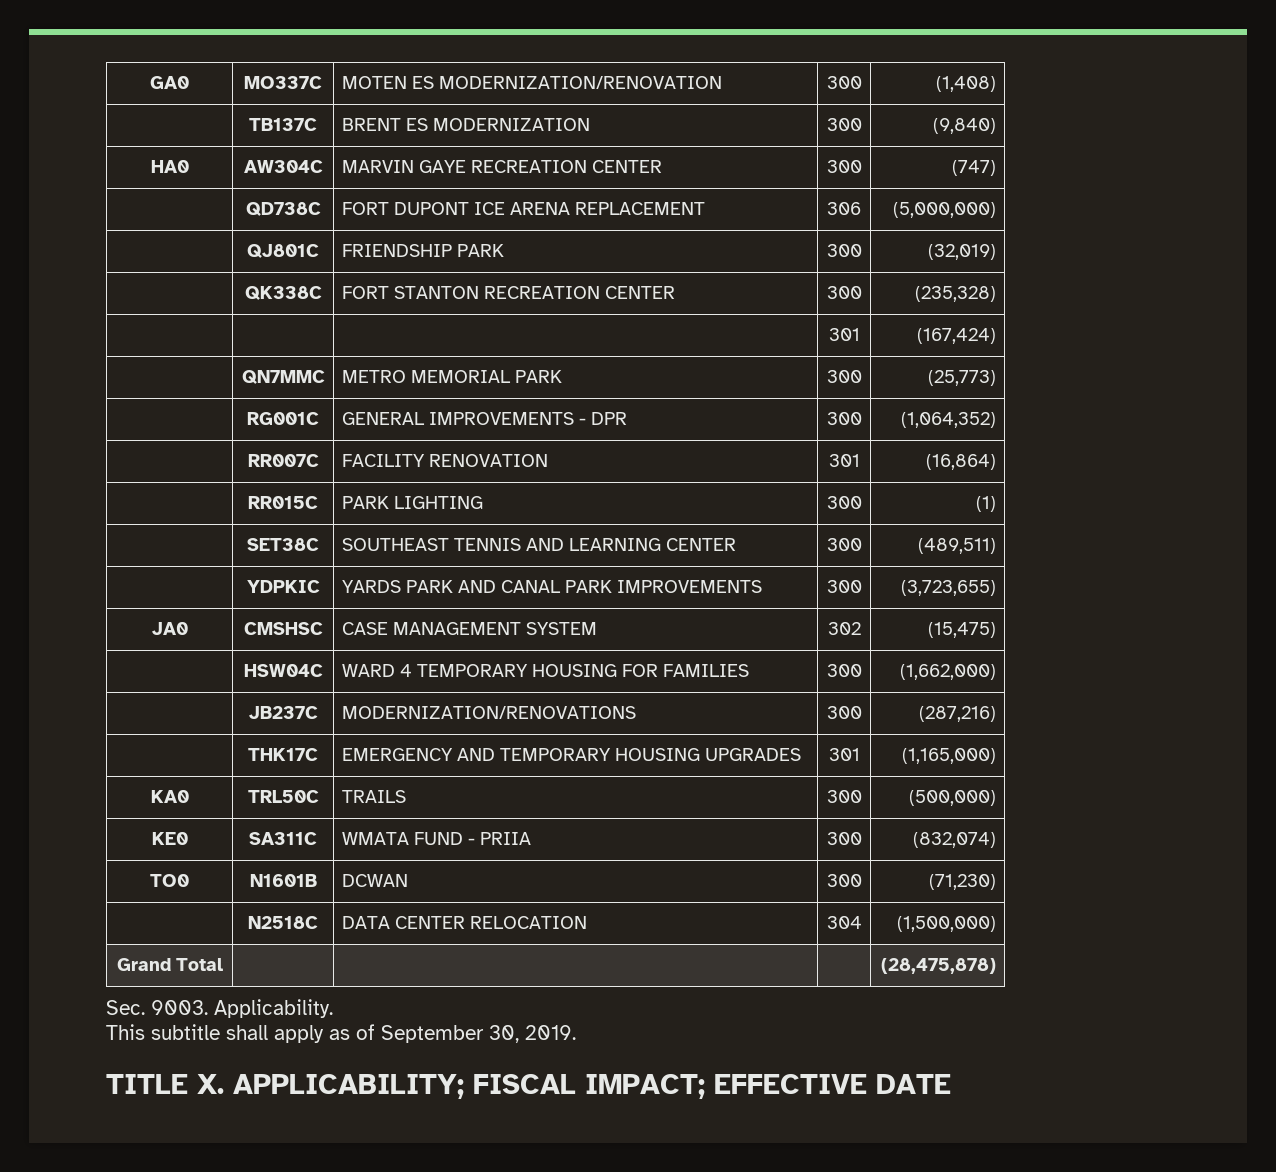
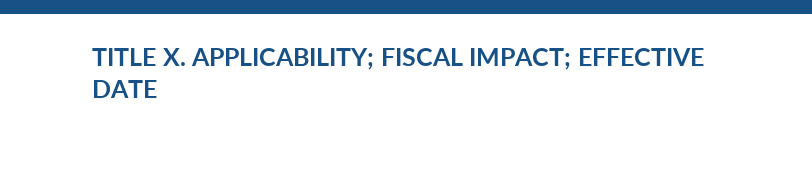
- GA0 | MO337C | MOTEN ES MODERNIZATION/RENOVATION | 300 | (1,408)
- | TB137C | BRENT ES MODERNIZATION | 300 | (9,840)
- HA0 | AW304C | MARVIN GAYE RECREATION CENTER | 300 | (747)
- | QD738C | FORT DUPONT ICE ARENA REPLACEMENT | 306 | (5,000,000)
- | QJ801C | FRIENDSHIP PARK | 300 | (32,019)
- | QK338C | FORT STANTON RECREATION CENTER | 300 | (235,328)
- | | | 301 | (167,424)
- | QN7MMC | METRO MEMORIAL PARK | 300 | (25,773)
- | RG001C | GENERAL IMPROVEMENTS - DPR | 300 | (1,064,352)
- | RR007C | FACILITY RENOVATION | 301 | (16,864)
- | RR015C | PARK LIGHTING | 300 | (1)
- | SET38C | SOUTHEAST TENNIS AND LEARNING CENTER | 300 | (489,511)
- | YDPKIC | YARDS PARK AND CANAL PARK IMPROVEMENTS | 300 | (3,723,655)
- JA0 | CMSHSC | CASE MANAGEMENT SYSTEM | 302 | (15,475)
- | HSW04C | WARD 4 TEMPORARY HOUSING FOR FAMILIES | 300 | (1,662,000)
- | JB237C | MODERNIZATION/RENOVATIONS | 300 | (287,216)
- | THK17C | EMERGENCY AND TEMPORARY HOUSING UPGRADES | 301 | (1,165,000)
- KA0 | TRL50C | TRAILS | 300 | (500,000)
- KE0 | SA311C | WMATA FUND - PRIIA | 300 | (832,074)
- TO0 | N1601B | DCWAN | 300 | (71,230)
- | N2518C | DATA CENTER RELOCATION | 304 | (1,500,000)
- Grand Total | | | | (28,475,878)
- Sec. 9003. Applicability.
- This subtitle shall apply as of September 30, 2019.

